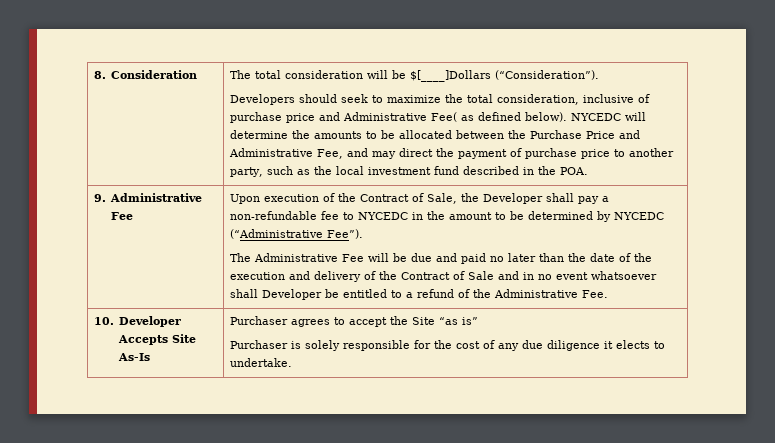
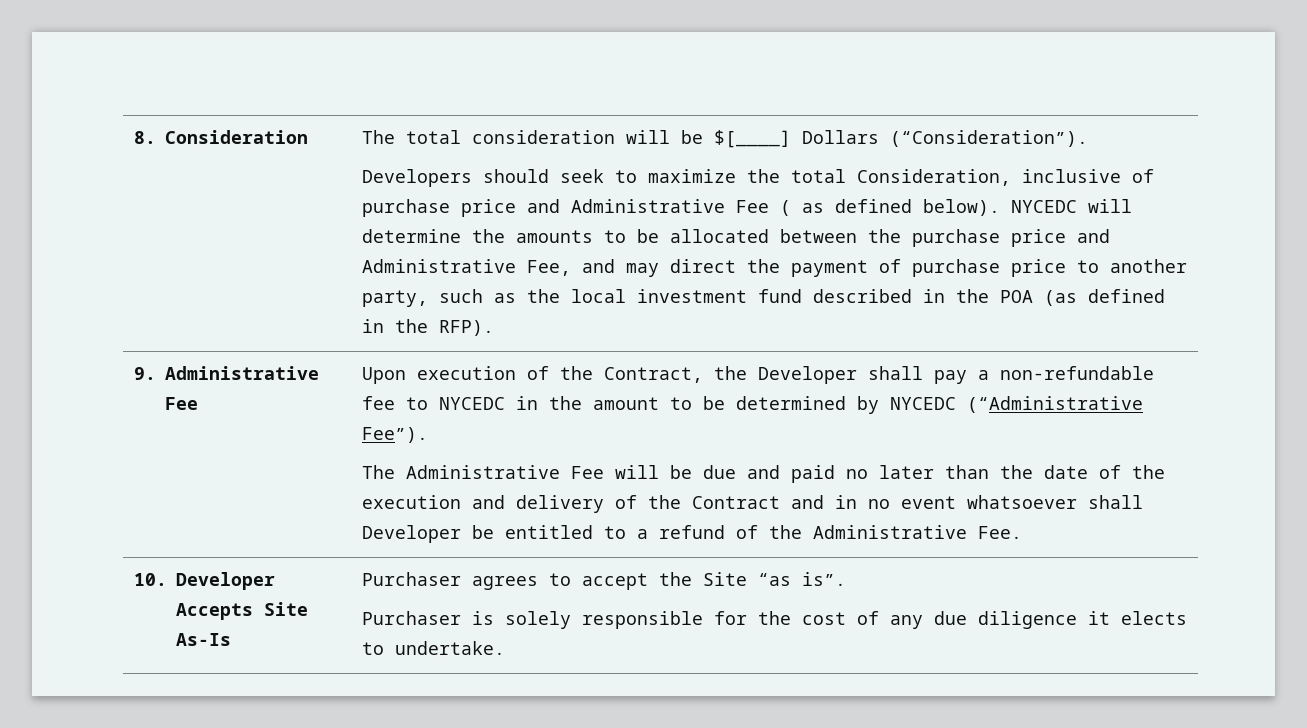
- The total consideration will be $[____]Dollars (“Consideration”).
+ The total consideration will be $[____] Dollars (“Consideration”).
- Developers should seek to maximize the total consideration, inclusive of purchase price and Administrative Fee( as defined below).
+ Developers should seek to maximize the total Consideration, inclusive of purchase price and Administrative Fee ( as defined below).
- NYCEDC will determine the amounts to be allocated between the Purchase Price and Administrative Fee, and may direct the payment of purchase price to another party, such as the local investment fund described in the POA.
+ NYCEDC will determine the amounts to be allocated between the purchase price and Administrative Fee, and may direct the payment of purchase price to another party, such as the local investment fund described in the POA (as defined in the RFP).
- Upon execution of the Contract of Sale, the Developer shall pay a non-refundable fee to NYCEDC in the amount to be determined by NYCEDC (“Administrative Fee”).
+ Upon execution of the Contract, the Developer shall pay a non-refundable fee to NYCEDC in the amount to be determined by NYCEDC (“Administrative Fee”).
- The Administrative Fee will be due and paid no later than the date of the execution and delivery of the Contract of Sale and in no event whatsoever shall Developer be entitled to a refund of the Administrative Fee.
+ The Administrative Fee will be due and paid no later than the date of the execution and delivery of the Contract and in no event whatsoever shall Developer be entitled to a refund of the Administrative Fee.
- 10. Developer Accepts Site As-Is | Purchaser agrees to accept the Site “as is”
+ 10. Developer Accepts Site As-Is | Purchaser agrees to accept the Site “as is”.

